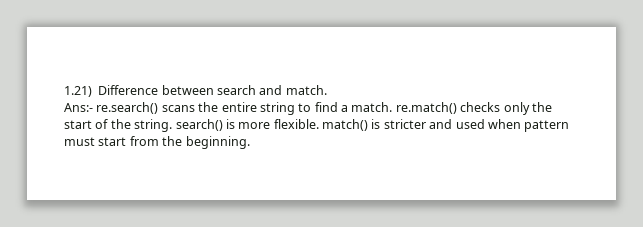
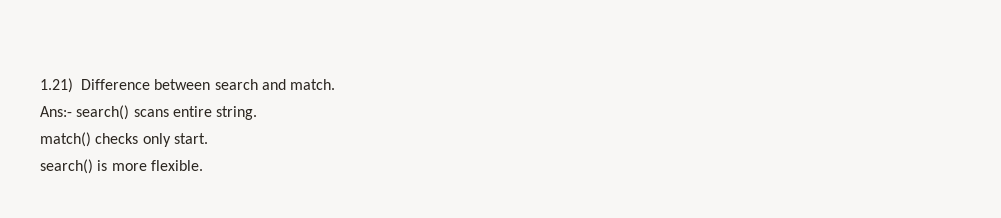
- Ans:- re.search() scans the entire string to find a match. re.match() checks only the start of the string. search() is more flexible. match() is stricter and used when pattern must start from the beginning.
+ Ans:- search() scans entire string.
+ match() checks only start.
+ search() is more flexible.

